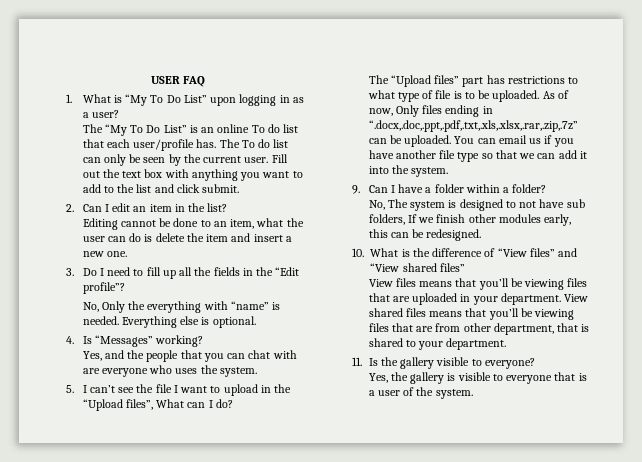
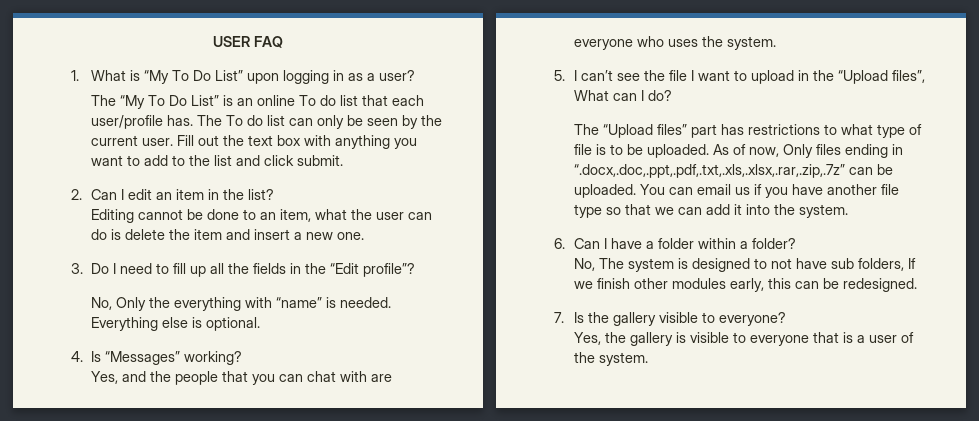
- 9. Can I have a folder within a folder?
+ 6. Can I have a folder within a folder?
- 10. What is the difference of “View files” and “View shared files”
- View files means that you’ll be viewing files that are uploaded in your department. View shared files means that you’ll be viewing files that are from other department, that is shared to your department.
- 11. Is the gallery visible to everyone?
+ 7. Is the gallery visible to everyone?

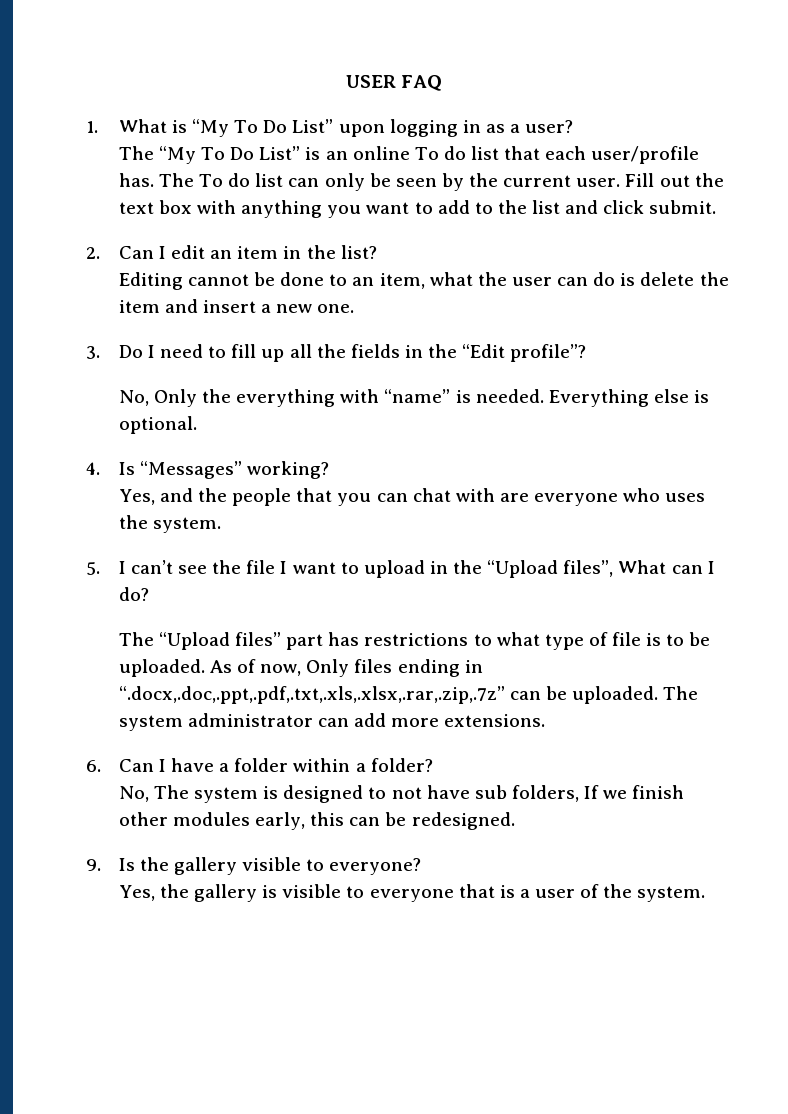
- You can email us if you have another file type so that we can add it into the system.
+ The system administrator can add more extensions.
- 7. Is the gallery visible to everyone?
+ 9. Is the gallery visible to everyone?

